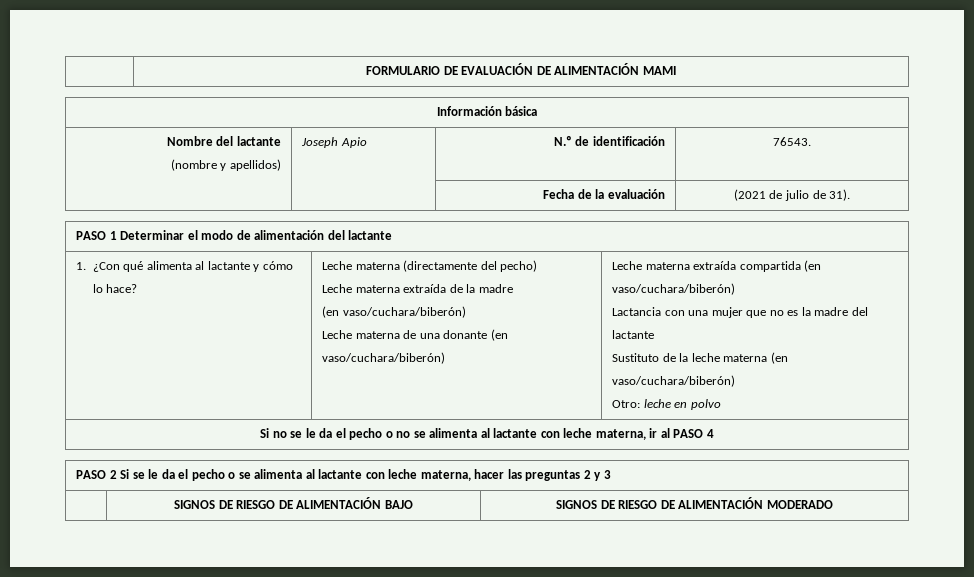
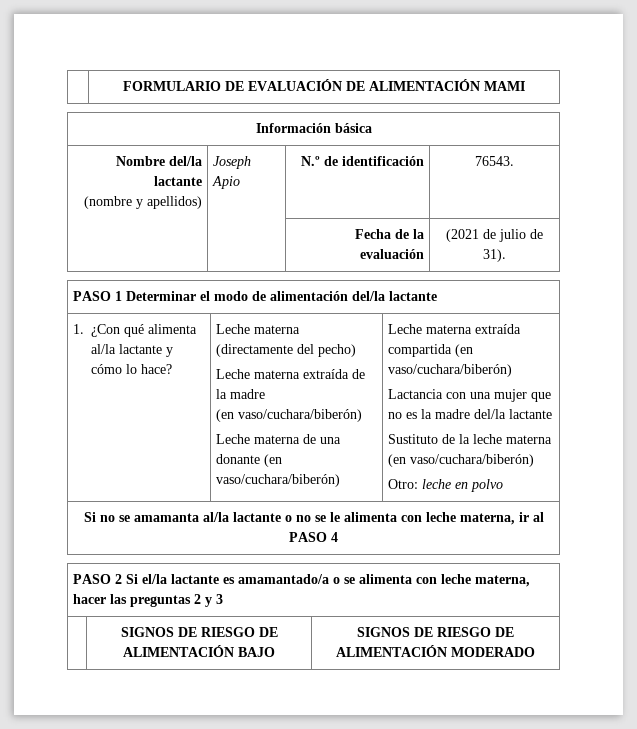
- Nombre del lactante
+ Nombre del/la lactante
- PASO 1 Determinar el modo de alimentación del lactante
+ PASO 1 Determinar el modo de alimentación del/la lactante
- 1. ¿Con qué alimenta al lactante y cómo lo hace?
+ 1. ¿Con qué alimenta al/la lactante y cómo lo hace?
- Lactancia con una mujer que no es la madre del lactante
+ Lactancia con una mujer que no es la madre del/la lactante
- Si no se le da el pecho o no se alimenta al lactante con leche materna, ir al PASO 4
+ Si no se amamanta al/la lactante o no se le alimenta con leche materna, ir al PASO 4
- PASO 2 Si se le da el pecho o se alimenta al lactante con leche materna, hacer las preguntas 2 y 3
+ PASO 2 Si el/la lactante es amamantado/a o se alimenta con leche materna, hacer las preguntas 2 y 3

